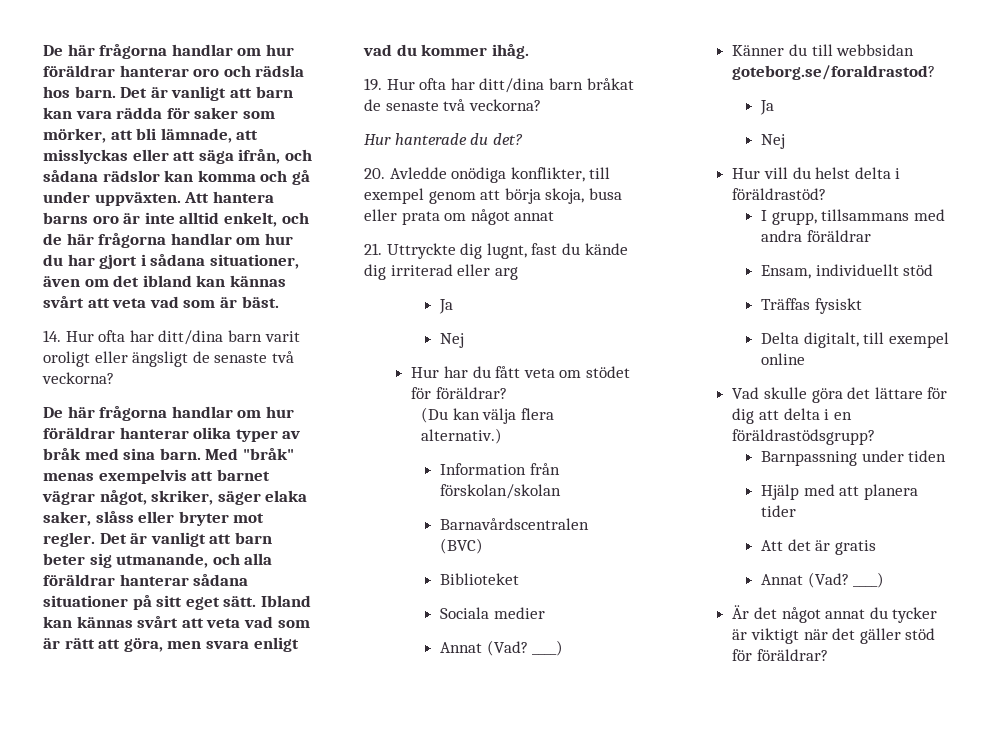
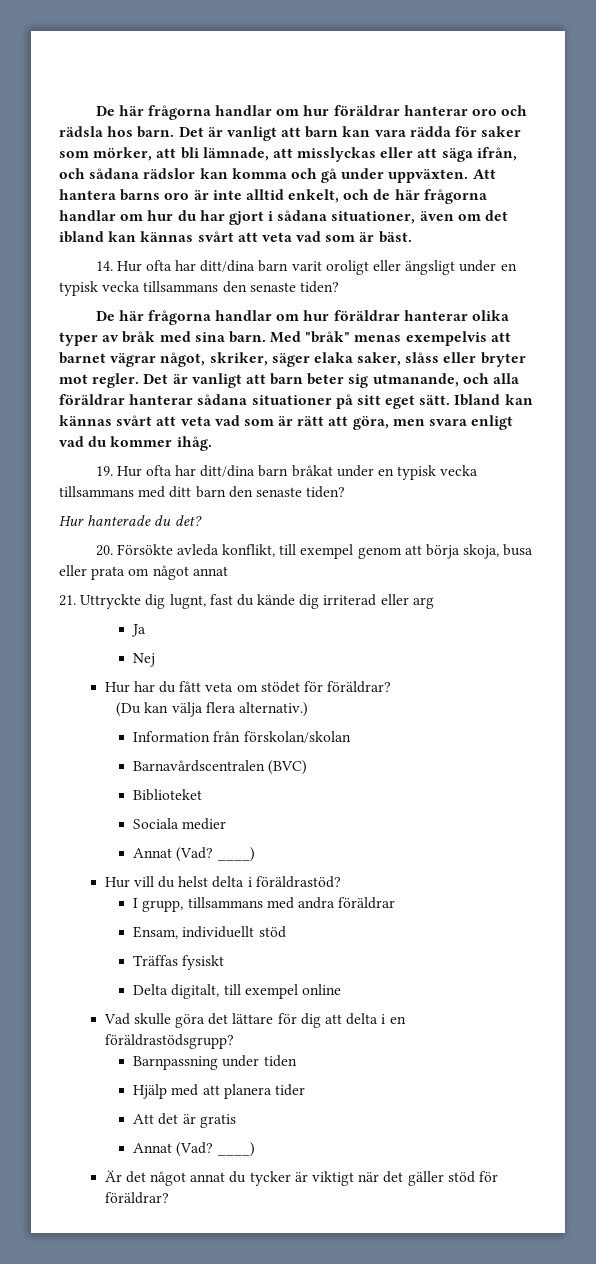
- 14. Hur ofta har ditt/dina barn varit oroligt eller ängsligt de senaste två veckorna?
+ 14. Hur ofta har ditt/dina barn varit oroligt eller ängsligt under en typisk vecka tillsammans den senaste tiden?
- 19. Hur ofta har ditt/dina barn bråkat de senaste två veckorna?
+ 19. Hur ofta har ditt/dina barn bråkat under en typisk vecka tillsammans med ditt barn den senaste tiden?
- 20. Avledde onödiga konflikter, till exempel genom att börja skoja, busa eller prata om något annat
+ 20. Försökte avleda konflikt, till exempel genom att börja skoja, busa eller prata om något annat
- Känner du till webbsidan goteborg.se/foraldrastod?
- Ja
- Nej

